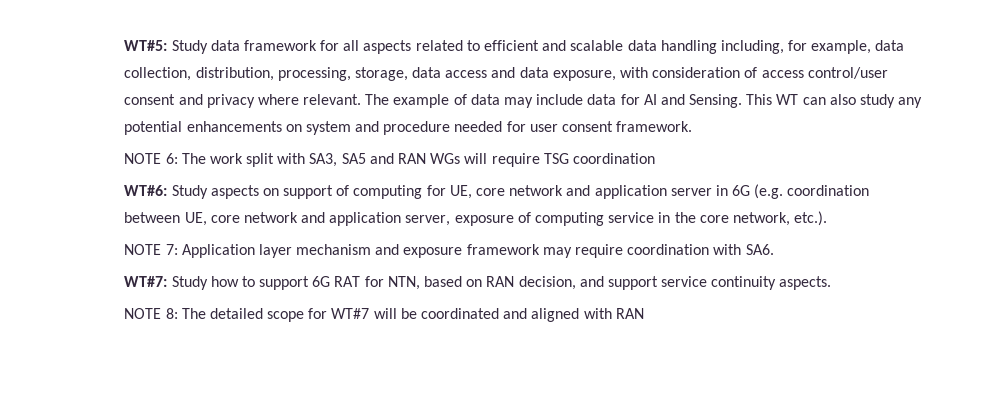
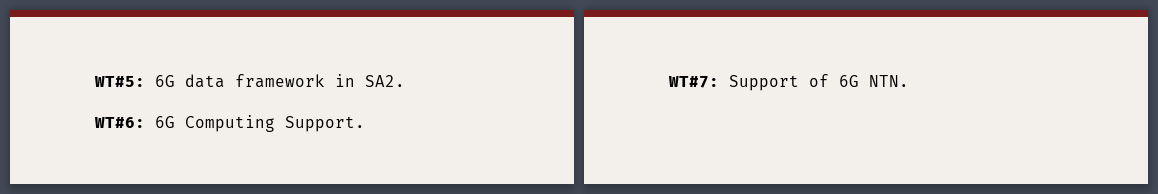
- WT#5: Study data framework for all aspects related to efficient and scalable data handling including, for example, data collection, distribution, processing, storage, data access and data exposure, with consideration of access control/user consent and privacy where relevant. The example of data may include data for AI and Sensing. This WT can also study any potential enhancements on system and procedure needed for user consent framework.
- NOTE 6: The work split with SA3, SA5 and RAN WGs will require TSG coordination
- WT#6: Study aspects on support of computing for UE, core network and application server in 6G (e.g. coordination between UE, core network and application server, exposure of computing service in the core network, etc.).
- NOTE 7: Application layer mechanism and exposure framework may require coordination with SA6.
- WT#7: Study how to support 6G RAT for NTN, based on RAN decision, and support service continuity aspects.
- NOTE 8: The detailed scope for WT#7 will be coordinated and aligned with RAN
+ WT#5: 6G data framework in SA2.
+ WT#6: 6G Computing Support.
+ WT#7: Support of 6G NTN.

